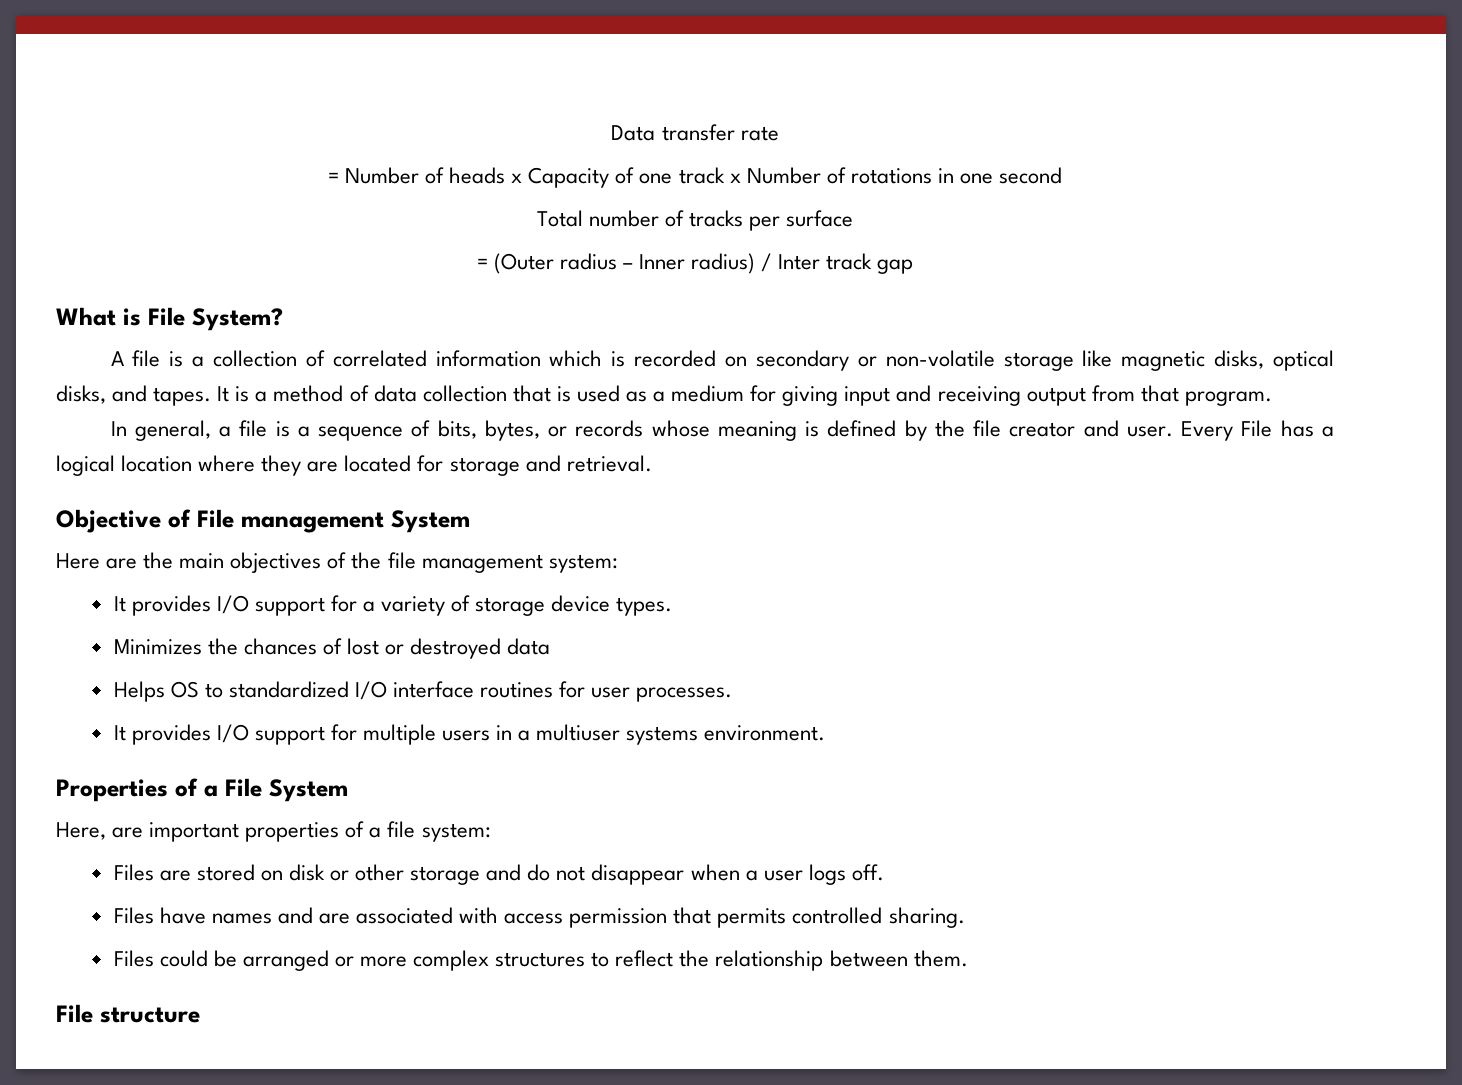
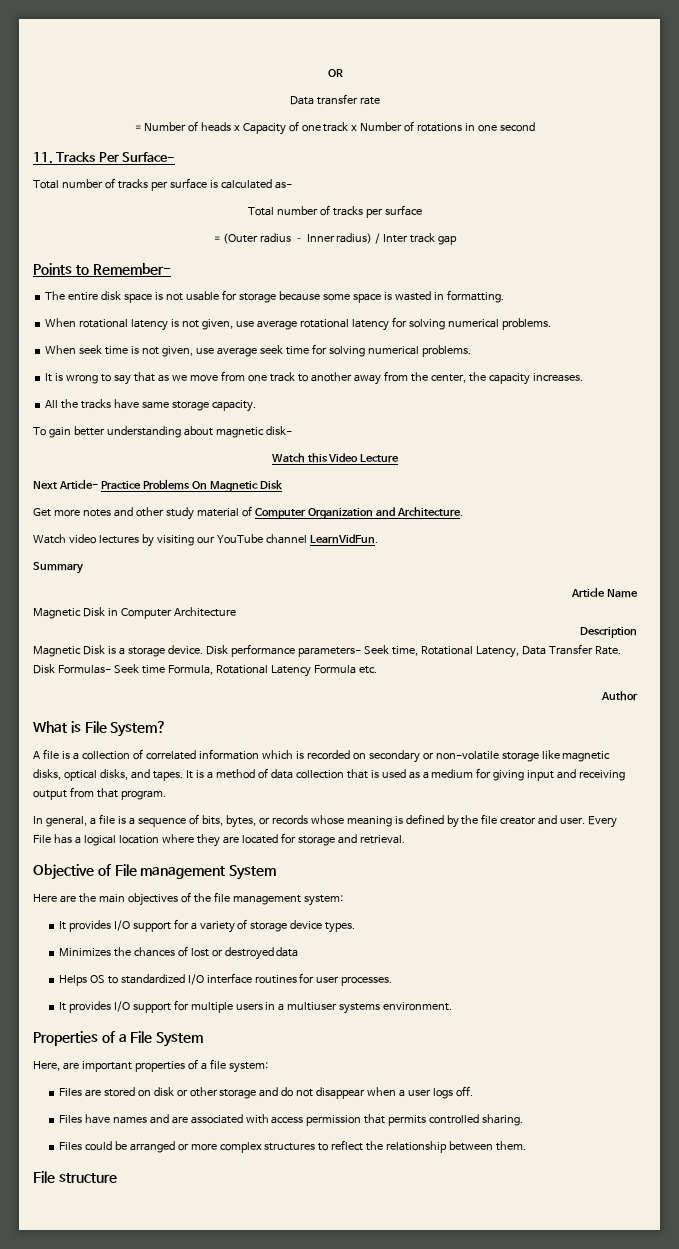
+ OR
+ 11. Tracks Per Surface-
+ Total number of tracks per surface is calculated as-
+ Points to Remember-
+ The entire disk space is not usable for storage because some space is wasted in formatting.
+ When rotational latency is not given, use average rotational latency for solving numerical problems.
+ When seek time is not given, use average seek time for solving numerical problems.
+ It is wrong to say that as we move from one track to another away from the center, the capacity increases.
+ All the tracks have same storage capacity.
+ To gain better understanding about magnetic disk-
+ Watch this Video Lecture
+ Next Article- Practice Problems On Magnetic Disk
+ Get more notes and other study material of Computer Organization and Architecture.
+ Watch video lectures by visiting our YouTube channel LearnVidFun.
+ Summary
+ Article Name
+ Magnetic Disk in Computer Architecture
+ Description
+ Magnetic Disk is a storage device. Disk performance parameters- Seek time, Rotational Latency, Data Transfer Rate. Disk Formulas- Seek time Formula, Rotational Latency Formula etc.
+ Author

